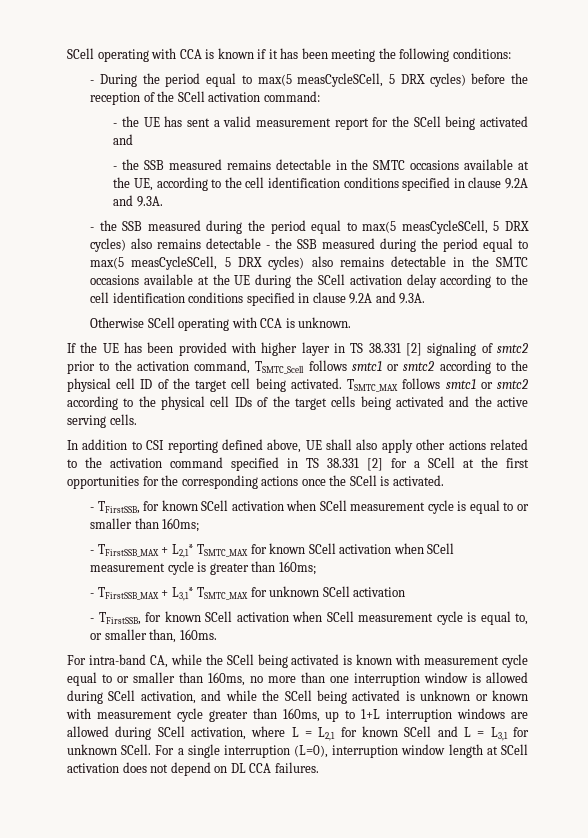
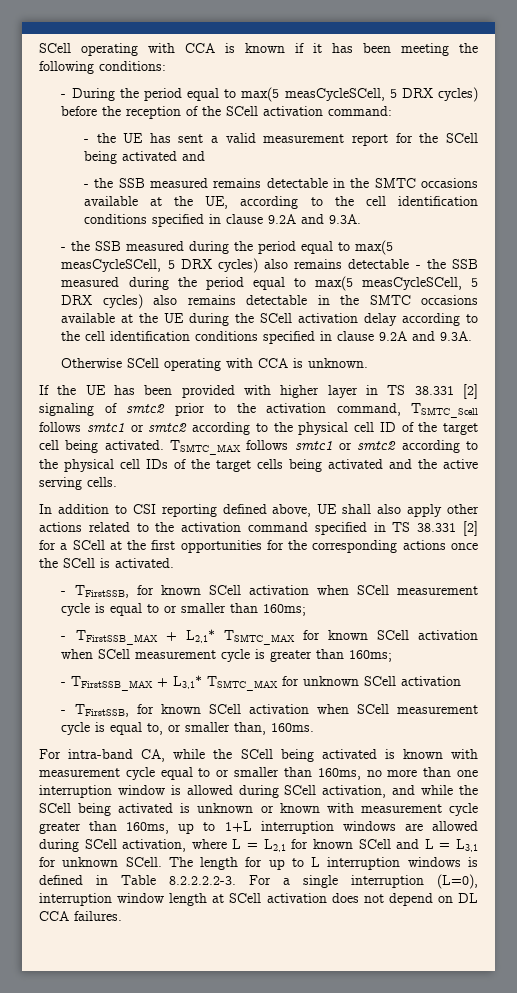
- For a single interruption (L=0), interruption window length at SCell activation does not depend on DL CCA failures.
+ The length for up to L interruption windows is defined in Table 8.2.2.2.2-3. For a single interruption (L=0), interruption window length at SCell activation does not depend on DL CCA failures.

